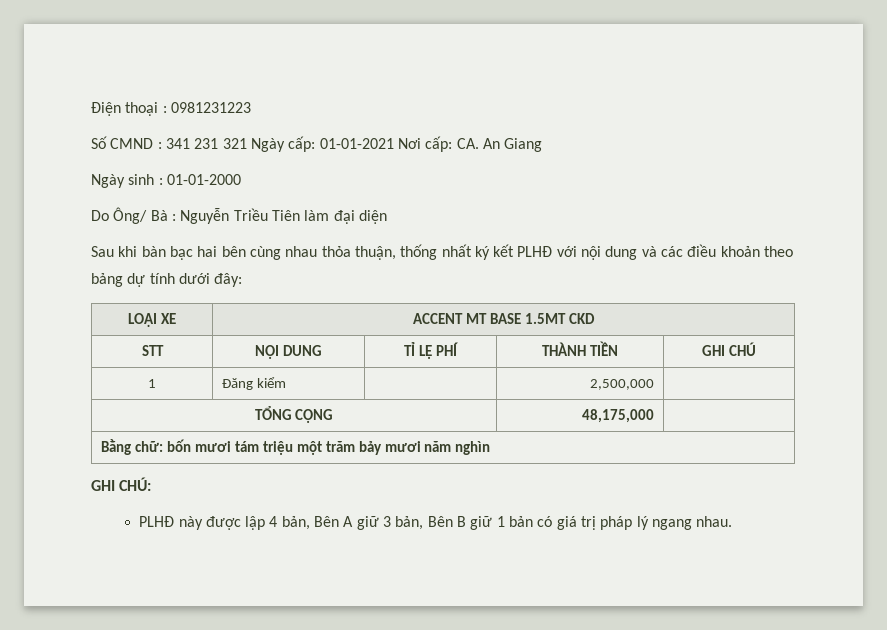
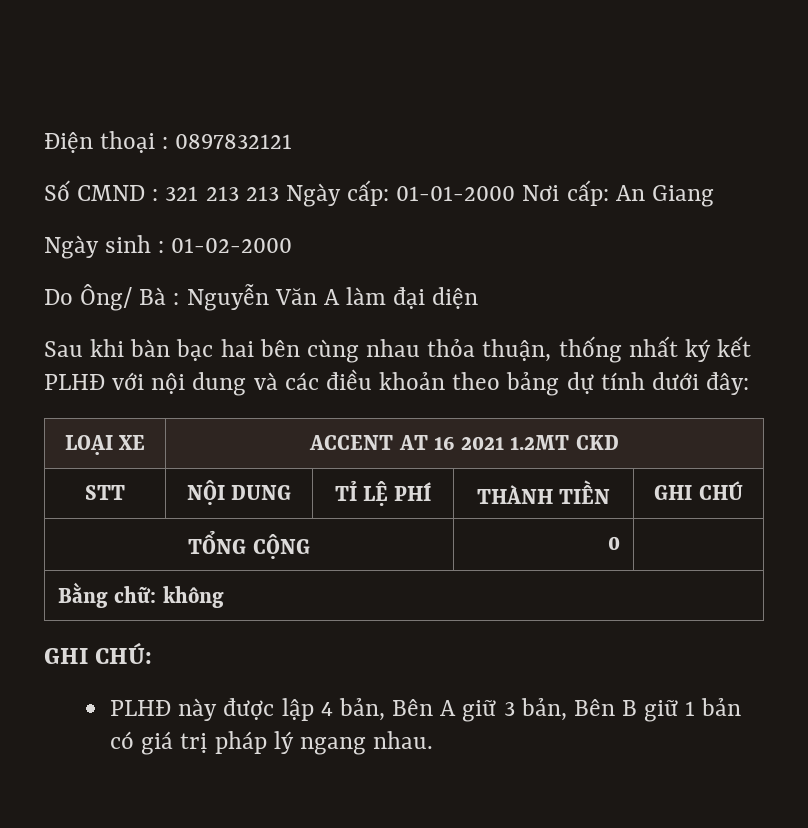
- Điện thoại : 0981231223
+ Điện thoại : 0897832121
- Số CMND : 341 231 321 Ngày cấp: 01-01-2021 Nơi cấp: CA. An Giang
+ Số CMND : 321 213 213 Ngày cấp: 01-01-2000 Nơi cấp: An Giang
- Ngày sinh : 01-01-2000
+ Ngày sinh : 01-02-2000
- Do Ông/ Bà : Nguyễn Triều Tiên làm đại diện
+ Do Ông/ Bà : Nguyễn Văn A làm đại diện
- LOẠI XE | ACCENT MT BASE 1.5MT CKD
+ LOẠI XE | ACCENT AT 16 2021 1.2MT CKD
- 1 | Đăng kiểm | | 2,500,000 |
- TỔNG CỘNG | 48,175,000 |
+ TỔNG CỘNG | 0 |
- Bằng chữ: bốn mươi tám triệu một trăm bảy mươi năm nghìn
+ Bằng chữ: không

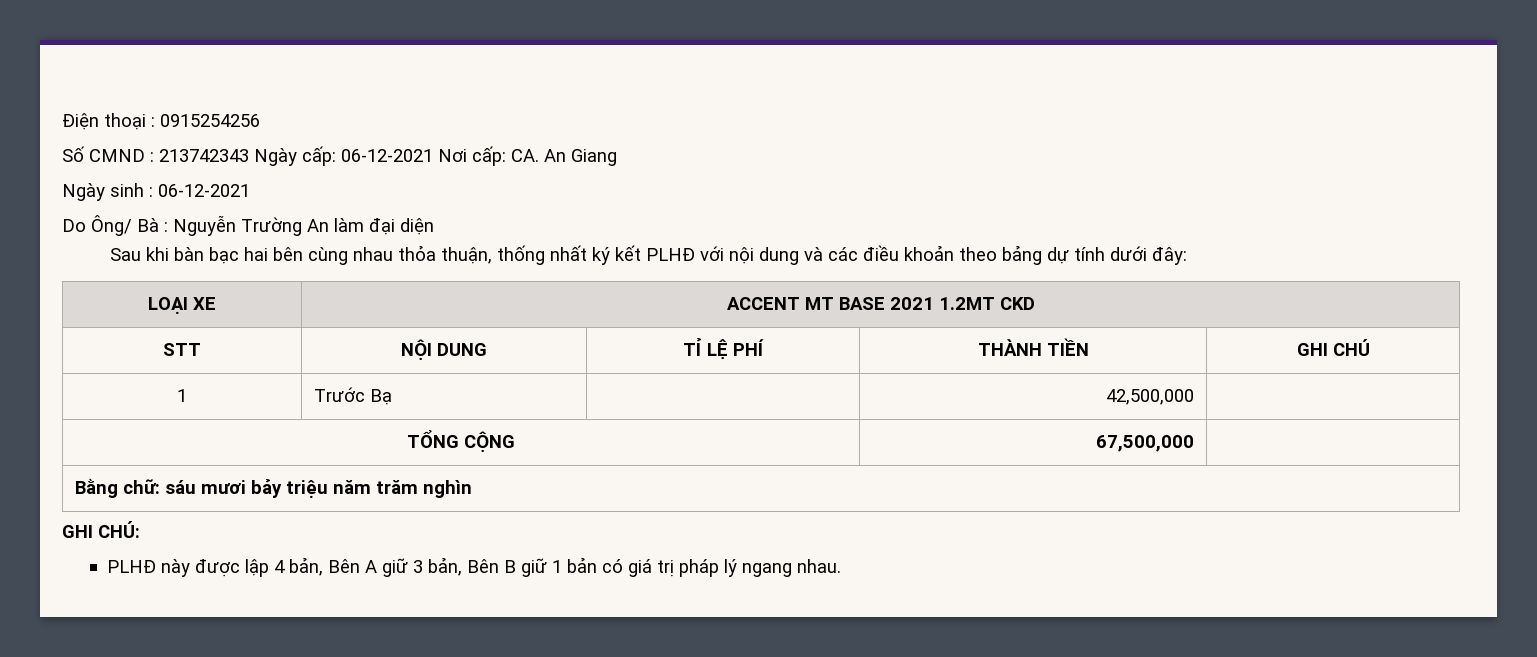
- Điện thoại : 0897832121
+ Điện thoại : 0915254256
- Số CMND : 321 213 213 Ngày cấp: 01-01-2000 Nơi cấp: An Giang
+ Số CMND : 213742343 Ngày cấp: 06-12-2021 Nơi cấp: CA. An Giang
- Ngày sinh : 01-02-2000
+ Ngày sinh : 06-12-2021
- Do Ông/ Bà : Nguyễn Văn A làm đại diện
+ Do Ông/ Bà : Nguyễn Trường An làm đại diện
- LOẠI XE | ACCENT AT 16 2021 1.2MT CKD
+ LOẠI XE | ACCENT MT BASE 2021 1.2MT CKD
+ 1 | Trước Bạ | | 42,500,000 |
- TỔNG CỘNG | 0 |
+ TỔNG CỘNG | 67,500,000 |
- Bằng chữ: không
+ Bằng chữ: sáu mươi bảy triệu năm trăm nghìn

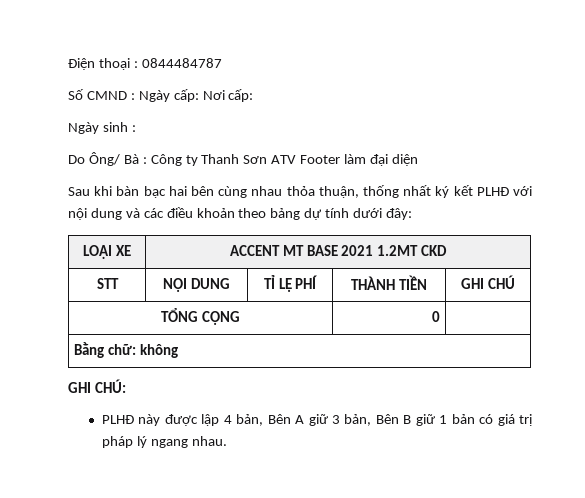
- Điện thoại : 0915254256
+ Điện thoại : 0844484787
- Số CMND : 213742343 Ngày cấp: 06-12-2021 Nơi cấp: CA. An Giang
+ Số CMND : Ngày cấp: Nơi cấp:
- Ngày sinh : 06-12-2021
+ Ngày sinh :
- Do Ông/ Bà : Nguyễn Trường An làm đại diện
+ Do Ông/ Bà : Công ty Thanh Sơn ATV Footer làm đại diện
- 1 | Trước Bạ | | 42,500,000 |
- TỔNG CỘNG | 67,500,000 |
+ TỔNG CỘNG | 0 |
- Bằng chữ: sáu mươi bảy triệu năm trăm nghìn
+ Bằng chữ: không

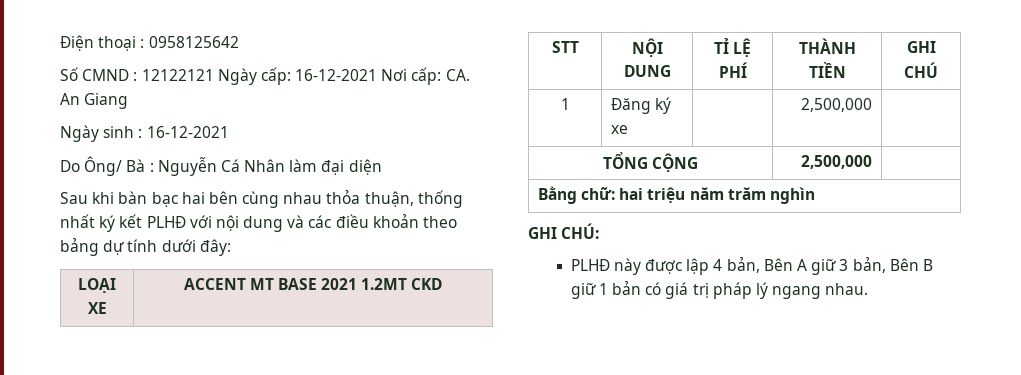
- Điện thoại : 0844484787
+ Điện thoại : 0958125642
- Số CMND : Ngày cấp: Nơi cấp:
+ Số CMND : 12122121 Ngày cấp: 16-12-2021 Nơi cấp: CA. An Giang
- Ngày sinh :
+ Ngày sinh : 16-12-2021
- Do Ông/ Bà : Công ty Thanh Sơn ATV Footer làm đại diện
+ Do Ông/ Bà : Nguyễn Cá Nhân làm đại diện
+ 1 | Đăng ký xe | | 2,500,000 |
- TỔNG CỘNG | 0 |
+ TỔNG CỘNG | 2,500,000 |
- Bằng chữ: không
+ Bằng chữ: hai triệu năm trăm nghìn

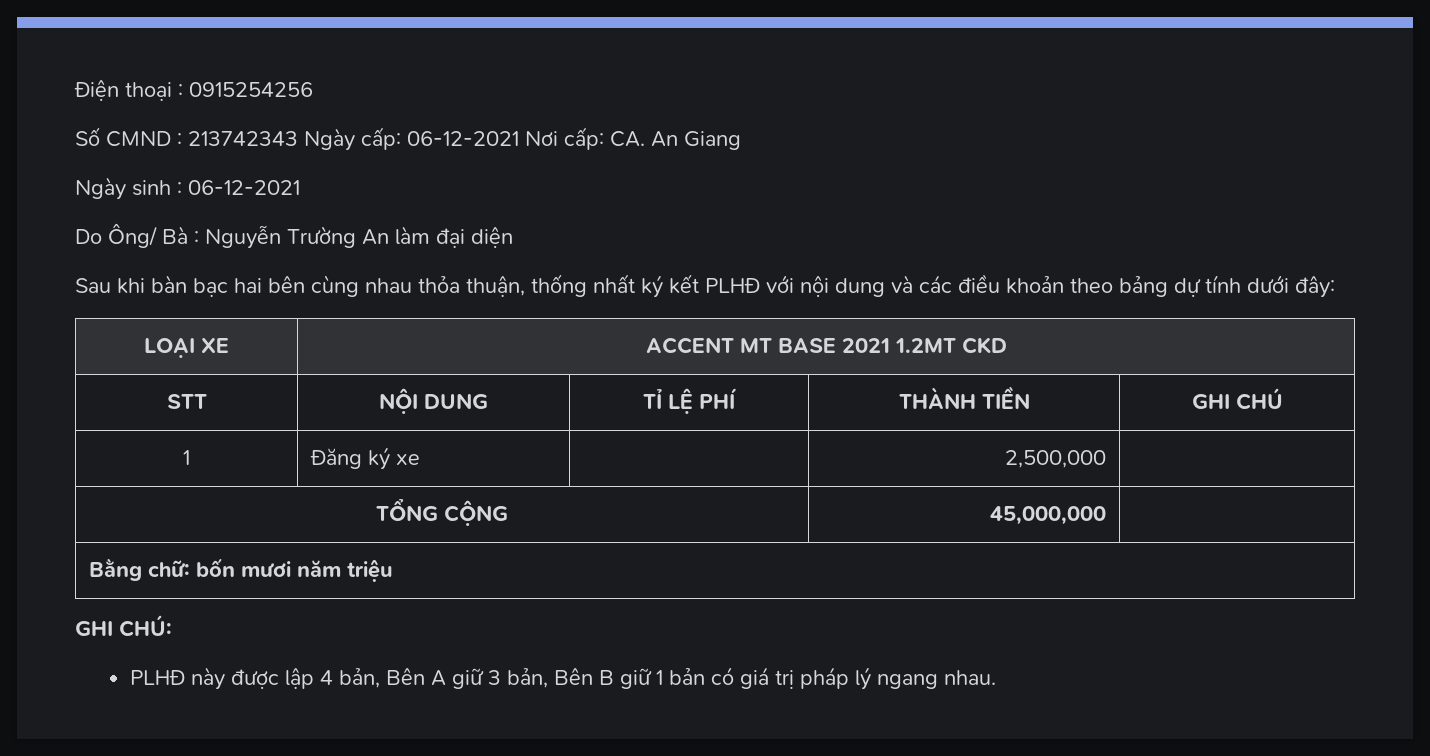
- Điện thoại : 0958125642
+ Điện thoại : 0915254256
- Số CMND : 12122121 Ngày cấp: 16-12-2021 Nơi cấp: CA. An Giang
+ Số CMND : 213742343 Ngày cấp: 06-12-2021 Nơi cấp: CA. An Giang
- Ngày sinh : 16-12-2021
+ Ngày sinh : 06-12-2021
- Do Ông/ Bà : Nguyễn Cá Nhân làm đại diện
+ Do Ông/ Bà : Nguyễn Trường An làm đại diện
- TỔNG CỘNG | 2,500,000 |
+ TỔNG CỘNG | 45,000,000 |
- Bằng chữ: hai triệu năm trăm nghìn
+ Bằng chữ: bốn mươi năm triệu

